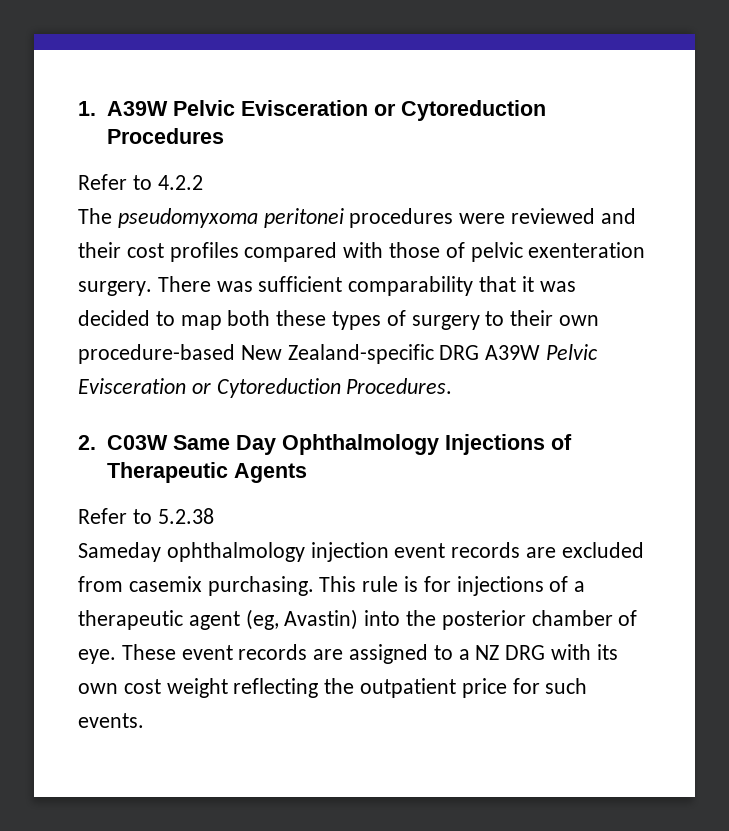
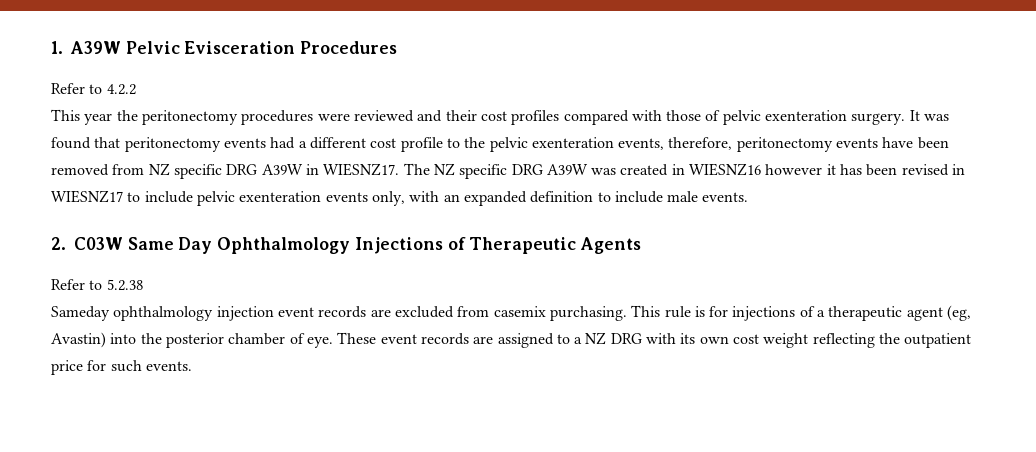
- 1. A39W Pelvic Evisceration or Cytoreduction Procedures
+ 1. A39W Pelvic Evisceration Procedures
- The pseudomyxoma peritonei procedures were reviewed and their cost profiles compared with those of pelvic exenteration surgery.
+ This year the peritonectomy procedures were reviewed and their cost profiles compared with those of pelvic exenteration surgery.
- There was sufficient comparability that it was decided to map both these types of surgery to their own procedure-based New Zealand-specific DRG A39W Pelvic Evisceration or Cytoreduction Procedures.
+ It was found that peritonectomy events had a different cost profile to the pelvic exenteration events, therefore, peritonectomy events have been removed from NZ specific DRG A39W in WIESNZ17. The NZ specific DRG A39W was created in WIESNZ16 however it has been revised in WIESNZ17 to include pelvic exenteration events only, with an expanded definition to include male events.

